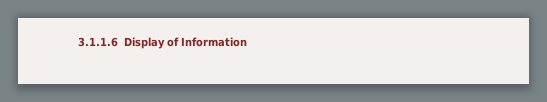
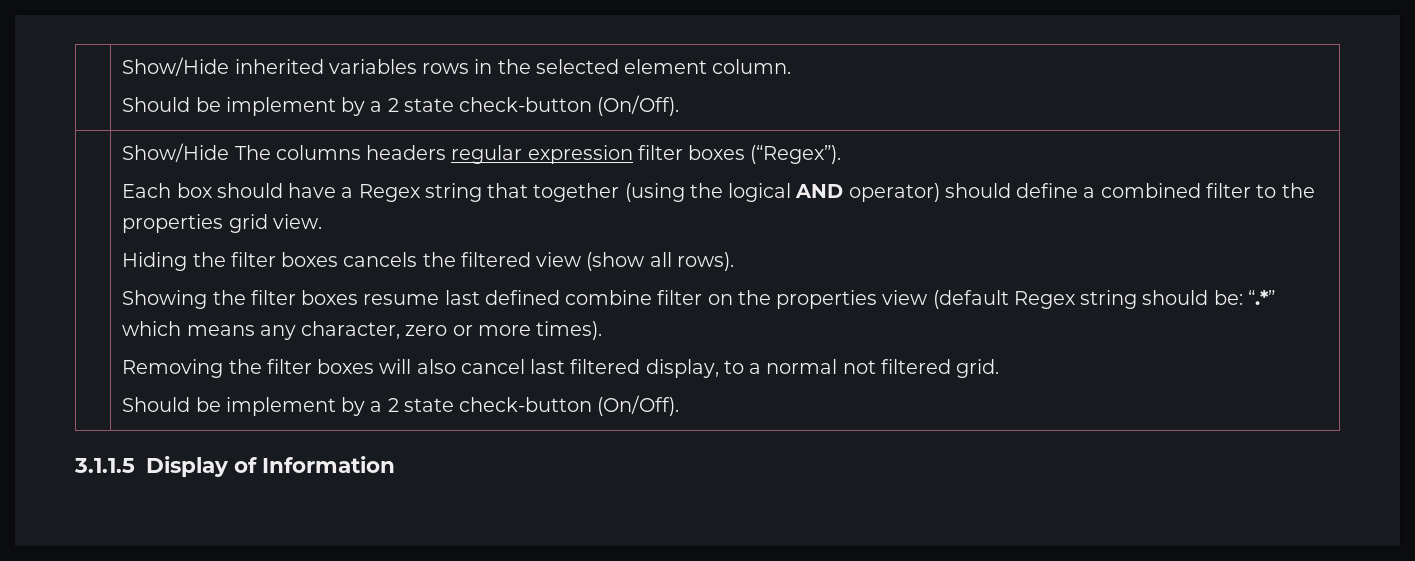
- 3.1.1.6 Display of Information
+ | Show/Hide inherited variables rows in the selected element column.
+ Should be implement by a 2 state check-button (On/Off).
+ | Show/Hide The columns headers regular expression filter boxes (“Regex”).
+ Each box should have a Regex string that together (using the logical AND operator) should define a combined filter to the properties grid view.
+ Hiding the filter boxes cancels the filtered view (show all rows).
+ Showing the filter boxes resume last defined combine filter on the properties view (default Regex string should be: “.*” which means any character, zero or more times).
+ Removing the filter boxes will also cancel last filtered display, to a normal not filtered grid.
+ Should be implement by a 2 state check-button (On/Off).
+ 3.1.1.5 Display of Information

